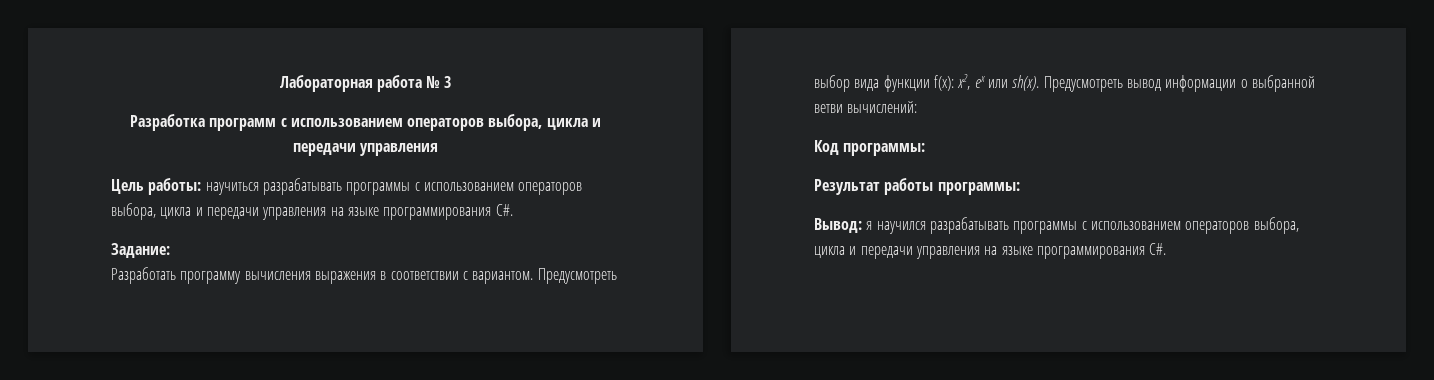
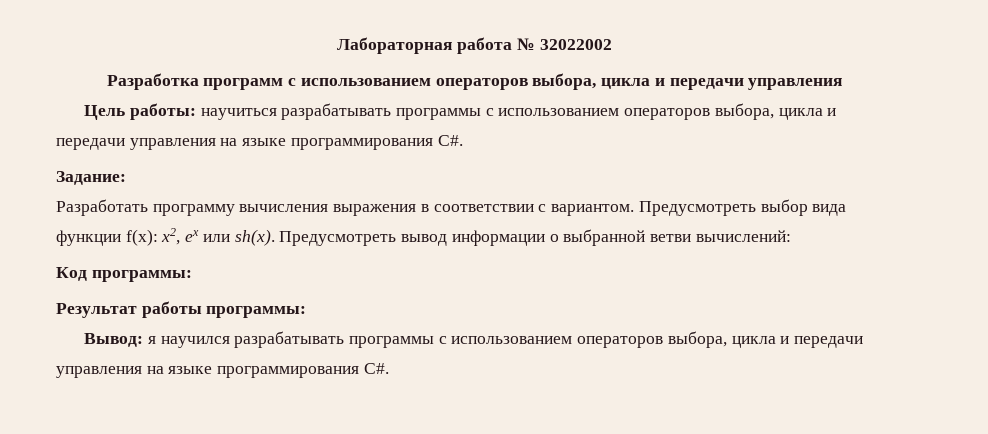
- Лабораторная работа № 3
+ Лабораторная работа № 32022002

